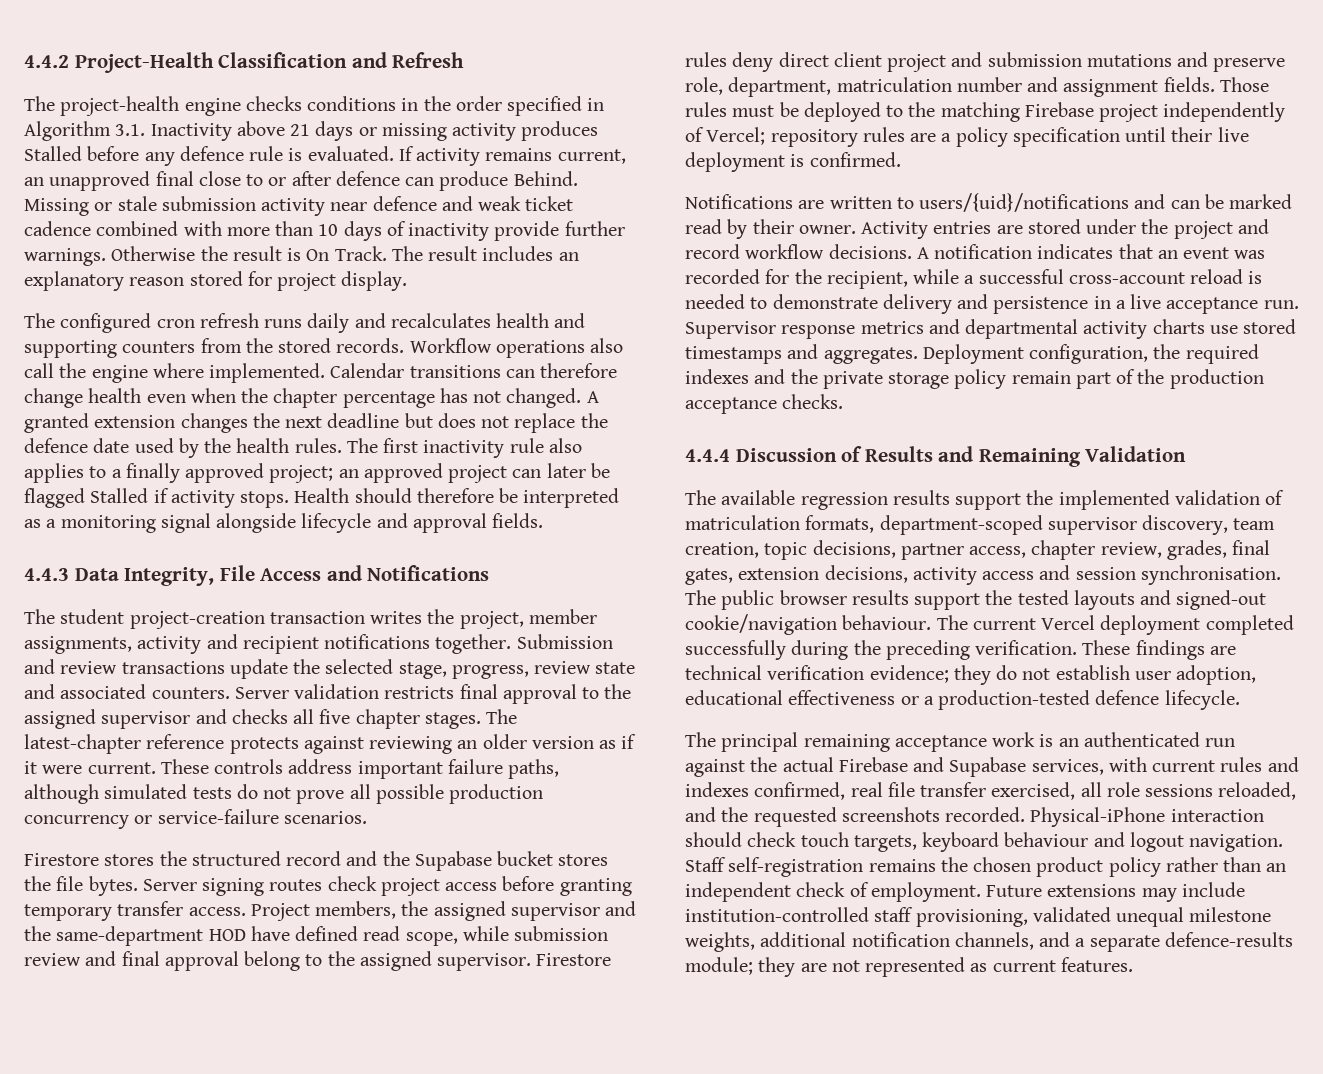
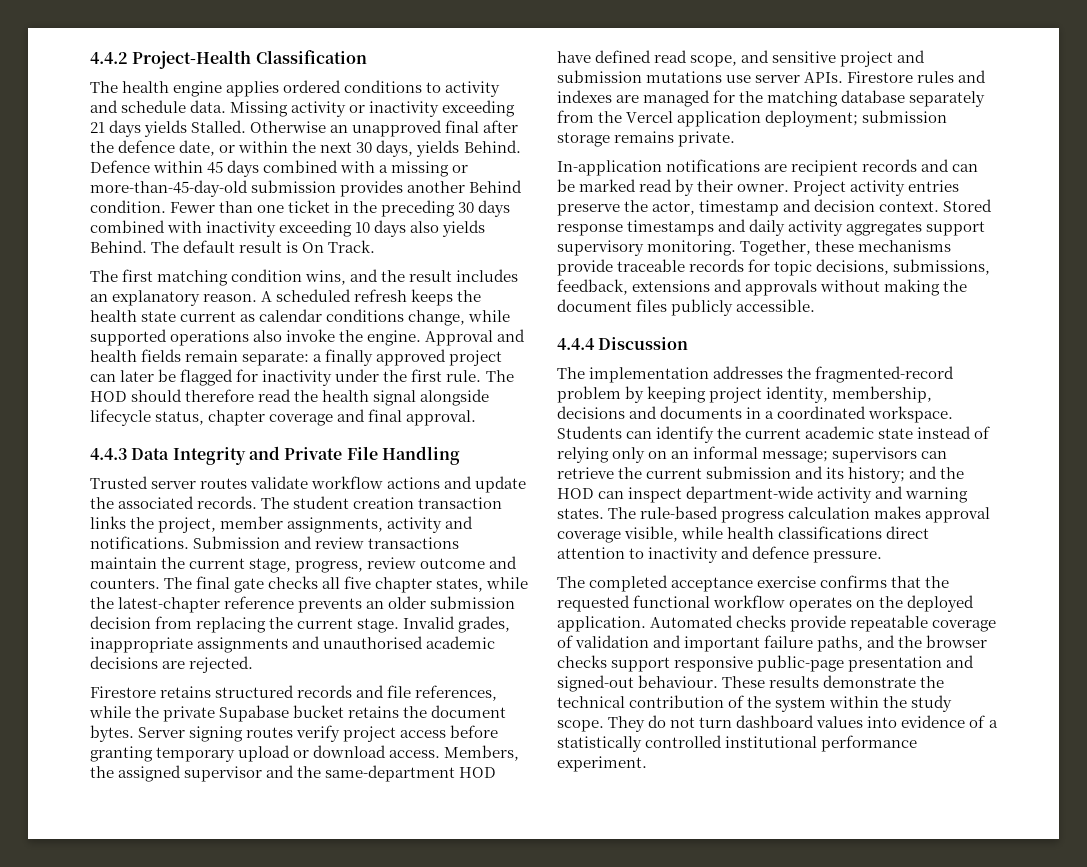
- 4.4.2 Project-Health Classification and Refresh
- The project-health engine checks conditions in the order specified in Algorithm 3.1. Inactivity above 21 days or missing activity produces Stalled before any defence rule is evaluated. If activity remains current, an unapproved final close to or after defence can produce Behind. Missing or stale submission activity near defence and weak ticket cadence combined with more than 10 days of inactivity provide further warnings. Otherwise the result is On Track. The result includes an explanatory reason stored for project display.
- The configured cron refresh runs daily and recalculates health and supporting counters from the stored records. Workflow operations also call the engine where implemented. Calendar transitions can therefore change health even when the chapter percentage has not changed. A granted extension changes the next deadline but does not replace the defence date used by the health rules. The first inactivity rule also applies to a finally approved project; an approved project can later be flagged Stalled if activity stops. Health should therefore be interpreted as a monitoring signal alongside lifecycle and approval fields.
- 4.4.3 Data Integrity, File Access and Notifications
- The student project-creation transaction writes the project, member assignments, activity and recipient notifications together.
+ 4.4.2 Project-Health Classification
+ The health engine applies ordered conditions to activity and schedule data. Missing activity or inactivity exceeding 21 days yields Stalled. Otherwise an unapproved final after the defence date, or within the next 30 days, yields Behind. Defence within 45 days combined with a missing or more-than-45-day-old submission provides another Behind condition. Fewer than one ticket in the preceding 30 days combined with inactivity exceeding 10 days also yields Behind. The default result is On Track.
+ The first matching condition wins, and the result includes an explanatory reason. A scheduled refresh keeps the health state current as calendar conditions change, while supported operations also invoke the engine. Approval and health fields remain separate: a finally approved project can later be flagged for inactivity under the first rule. The HOD should therefore read the health signal alongside lifecycle status, chapter coverage and final approval.
+ 4.4.3 Data Integrity and Private File Handling
+ Trusted server routes validate workflow actions and update the associated records. The student creation transaction links the project, member assignments, activity and notifications.
- Submission and review transactions update the selected stage, progress, review state and associated counters. Server validation restricts final approval to the assigned supervisor and checks all five chapter stages. The latest-chapter reference protects against reviewing an older version as if it were current. These controls address important failure paths, although simulated tests do not prove all possible production concurrency or service-failure scenarios.
- Firestore stores the structured record and the Supabase bucket stores the file bytes.
+ Submission and review transactions maintain the current stage, progress, review outcome and counters. The final gate checks all five chapter states, while the latest-chapter reference prevents an older submission decision from replacing the current stage. Invalid grades, inappropriate assignments and unauthorised academic decisions are rejected.
+ Firestore retains structured records and file references, while the private Supabase bucket retains the document bytes.
- Server signing routes check project access before granting temporary transfer access. Project members, the assigned supervisor and the same-department HOD have defined read scope, while submission review and final approval belong to the assigned supervisor. Firestore rules deny direct client project and submission mutations and preserve role, department, matriculation number and assignment fields. Those rules must be deployed to the matching Firebase project independently of Vercel; repository rules are a policy specification until their live deployment is confirmed.
- Notifications are written to users/{uid}/notifications and can be marked read by their owner.
+ Server signing routes verify project access before granting temporary upload or download access. Members, the assigned supervisor and the same-department HOD have defined read scope, and sensitive project and submission mutations use server APIs. Firestore rules and indexes are managed for the matching database separately from the Vercel application deployment; submission storage remains private.
+ In-application notifications are recipient records and can be marked read by their owner.
- Activity entries are stored under the project and record workflow decisions. A notification indicates that an event was recorded for the recipient, while a successful cross-account reload is needed to demonstrate delivery and persistence in a live acceptance run. Supervisor response metrics and departmental activity charts use stored timestamps and aggregates. Deployment configuration, the required indexes and the private storage policy remain part of the production acceptance checks.
- 4.4.4 Discussion of Results and Remaining Validation
- The available regression results support the implemented validation of matriculation formats, department-scoped supervisor discovery, team creation, topic decisions, partner access, chapter review, grades, final gates, extension decisions, activity access and session synchronisation. The public browser results support the tested layouts and signed-out cookie/navigation behaviour. The current Vercel deployment completed successfully during the preceding verification. These findings are technical verification evidence; they do not establish user adoption, educational effectiveness or a production-tested defence lifecycle.
- The principal remaining acceptance work is an authenticated run against the actual Firebase and Supabase services, with current rules and indexes confirmed, real file transfer exercised, all role sessions reloaded, and the requested screenshots recorded. Physical-iPhone interaction should check touch targets, keyboard behaviour and logout navigation. Staff self-registration remains the chosen product policy rather than an independent check of employment. Future extensions may include institution-controlled staff provisioning, validated unequal milestone weights, additional notification channels, and a separate defence-results module; they are not represented as current features.
+ Project activity entries preserve the actor, timestamp and decision context. Stored response timestamps and daily activity aggregates support supervisory monitoring. Together, these mechanisms provide traceable records for topic decisions, submissions, feedback, extensions and approvals without making the document files publicly accessible.
+ 4.4.4 Discussion
+ The implementation addresses the fragmented-record problem by keeping project identity, membership, decisions and documents in a coordinated workspace. Students can identify the current academic state instead of relying only on an informal message; supervisors can retrieve the current submission and its history; and the HOD can inspect department-wide activity and warning states. The rule-based progress calculation makes approval coverage visible, while health classifications direct attention to inactivity and defence pressure.
+ The completed acceptance exercise confirms that the requested functional workflow operates on the deployed application. Automated checks provide repeatable coverage of validation and important failure paths, and the browser checks support responsive public-page presentation and signed-out behaviour. These results demonstrate the technical contribution of the system within the study scope. They do not turn dashboard values into evidence of a statistically controlled institutional performance experiment.

